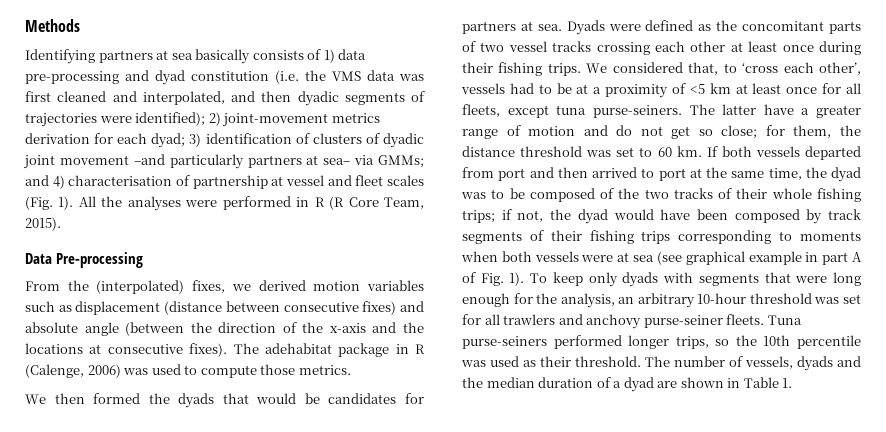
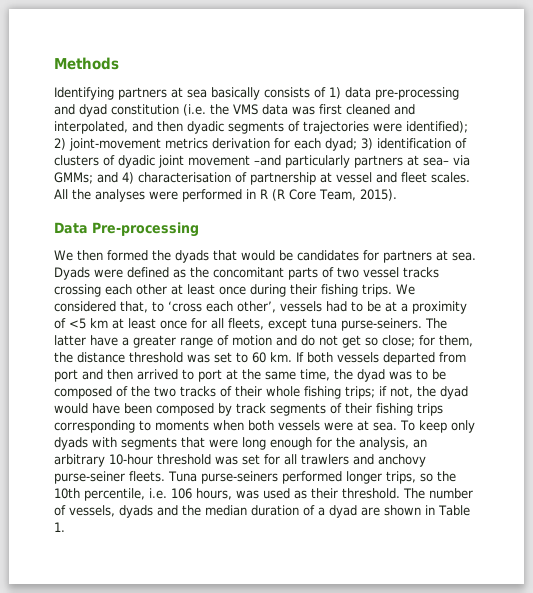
- and 4) characterisation of partnership at vessel and fleet scales (Fig. 1).
+ and 4) characterisation of partnership at vessel and fleet scales.
- From the (interpolated) fixes, we derived motion variables such as displacement (distance between consecutive fixes) and absolute angle (between the direction of the x-axis and the locations at consecutive fixes). The adehabitat package in R (Calenge, 2006) was used to compute those metrics.
- If both vessels departed from port and then arrived to port at the same time, the dyad was to be composed of the two tracks of their whole fishing trips; if not, the dyad would have been composed by track segments of their fishing trips corresponding to moments when both vessels were at sea (see graphical example in part A of Fig. 1).
+ If both vessels departed from port and then arrived to port at the same time, the dyad was to be composed of the two tracks of their whole fishing trips; if not, the dyad would have been composed by track segments of their fishing trips corresponding to moments when both vessels were at sea.
- Tuna purse-seiners performed longer trips, so the 10th percentile was used as their threshold.
+ Tuna purse-seiners performed longer trips, so the 10th percentile, i.e. 106 hours, was used as their threshold.

